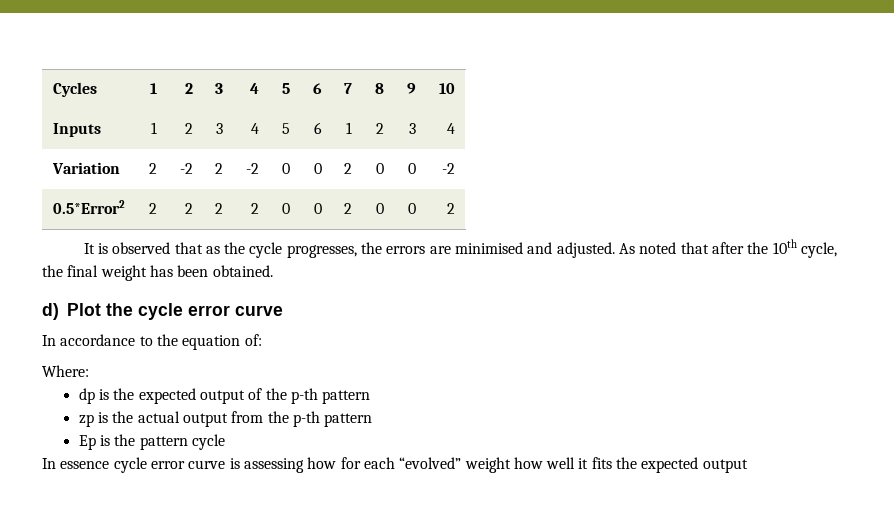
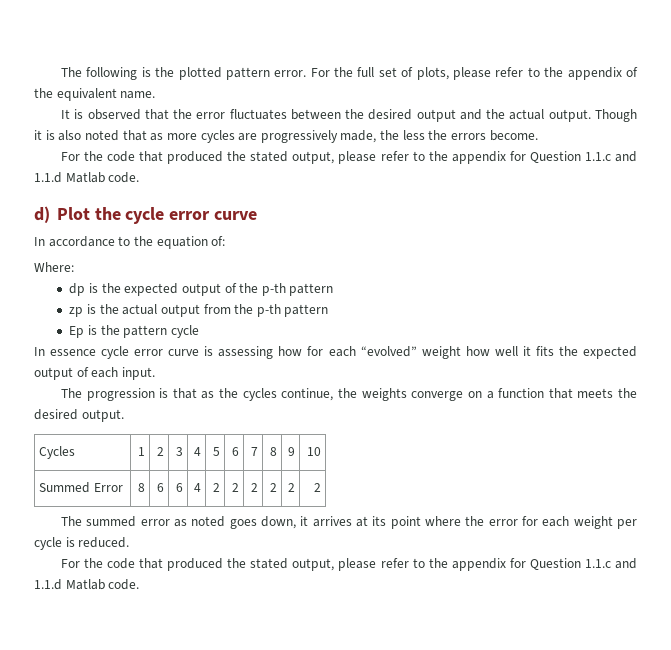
- Cycles | 1 | 2 | 3 | 4 | 5 | 6 | 7 | 8 | 9 | 10
- Inputs | 1 | 2 | 3 | 4 | 5 | 6 | 1 | 2 | 3 | 4
- Variation | 2 | -2 | 2 | -2 | 0 | 0 | 2 | 0 | 0 | -2
- 0.5*Error2 | 2 | 2 | 2 | 2 | 0 | 0 | 2 | 0 | 0 | 2
- It is observed that as the cycle progresses, the errors are minimised and adjusted. As noted that after the 10th cycle, the final weight has been obtained.
+ The following is the plotted pattern error. For the full set of plots, please refer to the appendix of the equivalent name.
+ It is observed that the error fluctuates between the desired output and the actual output. Though it is also noted that as more cycles are progressively made, the less the errors become.
+ For the code that produced the stated output, please refer to the appendix for Question 1.1.c and 1.1.d Matlab code.
- In essence cycle error curve is assessing how for each “evolved” weight how well it fits the expected output
+ In essence cycle error curve is assessing how for each “evolved” weight how well it fits the expected output of each input.
+ The progression is that as the cycles continue, the weights converge on a function that meets the desired output.
+ Cycles | 1 | 2 | 3 | 4 | 5 | 6 | 7 | 8 | 9 | 10
+ Summed Error | 8 | 6 | 6 | 4 | 2 | 2 | 2 | 2 | 2 | 2
+ The summed error as noted goes down, it arrives at its point where the error for each weight per cycle is reduced.
+ For the code that produced the stated output, please refer to the appendix for Question 1.1.c and 1.1.d Matlab code.

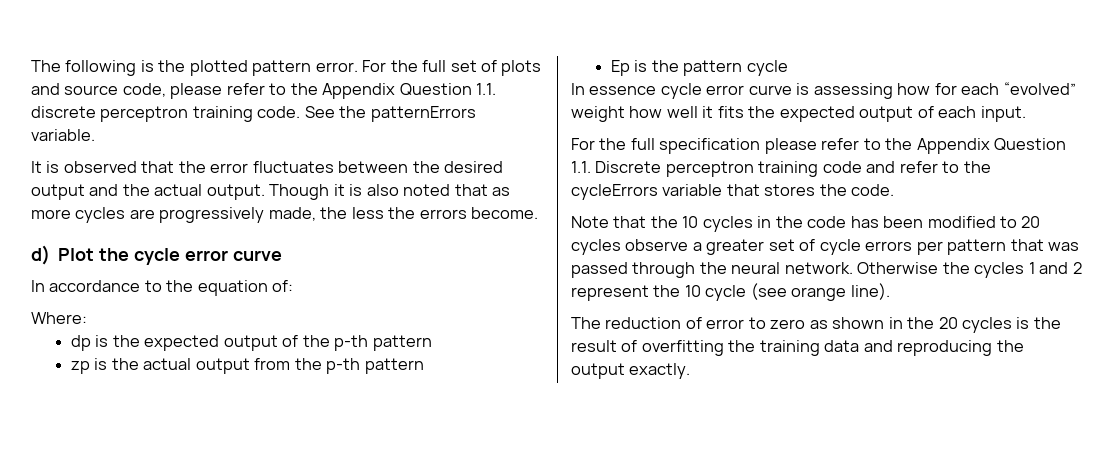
- For the full set of plots, please refer to the appendix of the equivalent name.
+ For the full set of plots and source code, please refer to the Appendix Question 1.1. discrete perceptron training code. See the patternErrors variable.
  Though it is also noted that as more cycles are progressively made, the less the errors become.
- For the code that produced the stated output, please refer to the appendix for Question 1.1.c and 1.1.d Matlab code.
- The progression is that as the cycles continue, the weights converge on a function that meets the desired output.
- Cycles | 1 | 2 | 3 | 4 | 5 | 6 | 7 | 8 | 9 | 10
- Summed Error | 8 | 6 | 6 | 4 | 2 | 2 | 2 | 2 | 2 | 2
- The summed error as noted goes down, it arrives at its point where the error for each weight per cycle is reduced.
- For the code that produced the stated output, please refer to the appendix for Question 1.1.c and 1.1.d Matlab code.
+ For the full specification please refer to the Appendix Question 1.1. Discrete perceptron training code and refer to the cycleErrors variable that stores the code.
+ Note that the 10 cycles in the code has been modified to 20 cycles observe a greater set of cycle errors per pattern that was passed through the neural network. Otherwise the cycles 1 and 2 represent the 10 cycle (see orange line).
+ The reduction of error to zero as shown in the 20 cycles is the result of overfitting the training data and reproducing the output exactly.

